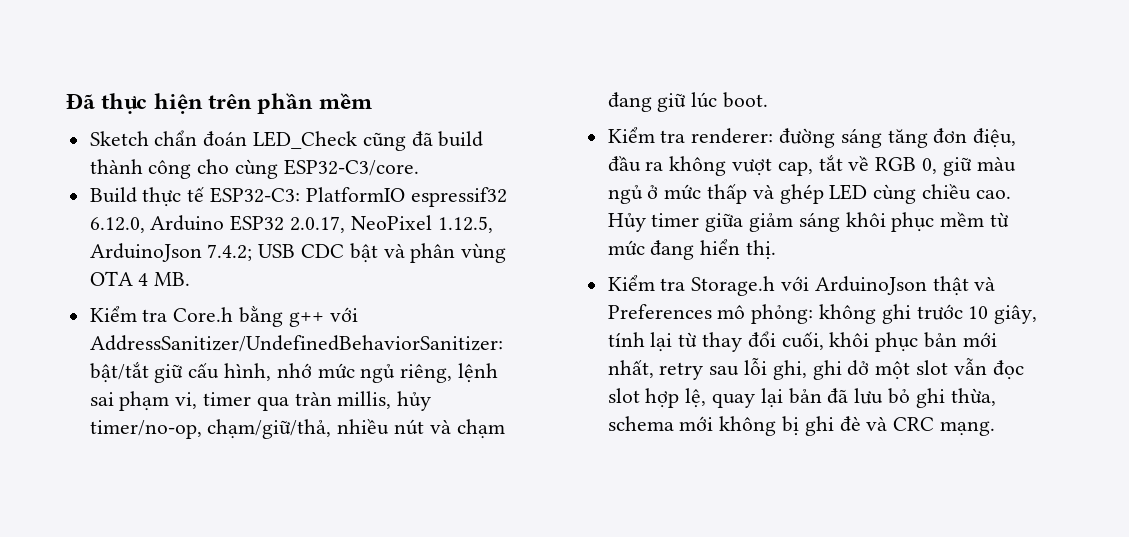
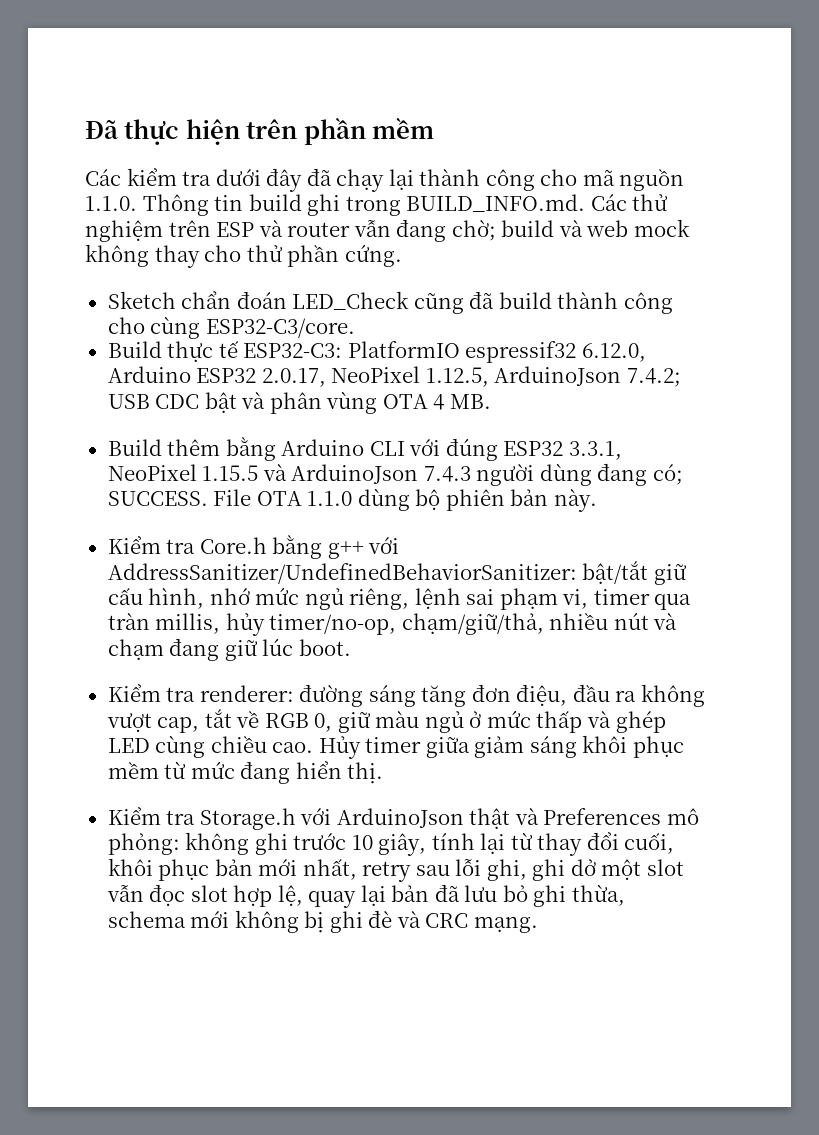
+ Các kiểm tra dưới đây đã chạy lại thành công cho mã nguồn 1.1.0. Thông tin build ghi trong BUILD_INFO.md. Các thử nghiệm trên ESP và router vẫn đang chờ; build và web mock không thay cho thử phần cứng.
+ Build thêm bằng Arduino CLI với đúng ESP32 3.3.1, NeoPixel 1.15.5 và ArduinoJson 7.4.3 người dùng đang có; SUCCESS. File OTA 1.1.0 dùng bộ phiên bản này.

